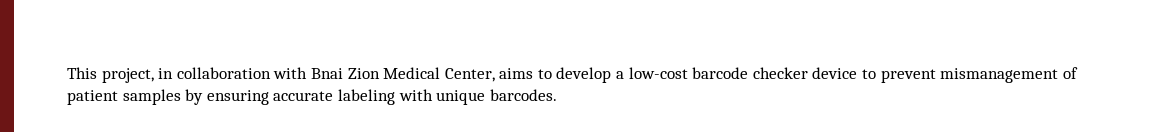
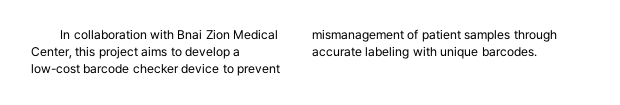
- This project, in collaboration with Bnai Zion Medical Center, aims to develop a low-cost barcode checker device to prevent mismanagement of patient samples by ensuring accurate labeling with unique barcodes.
+ In collaboration with Bnai Zion Medical Center, this project aims to develop a low-cost barcode checker device to prevent mismanagement of patient samples through accurate labeling with unique barcodes.

